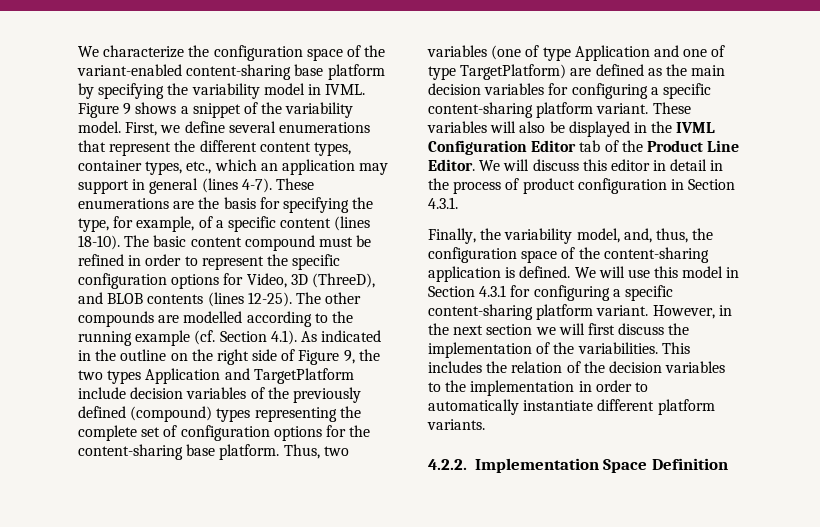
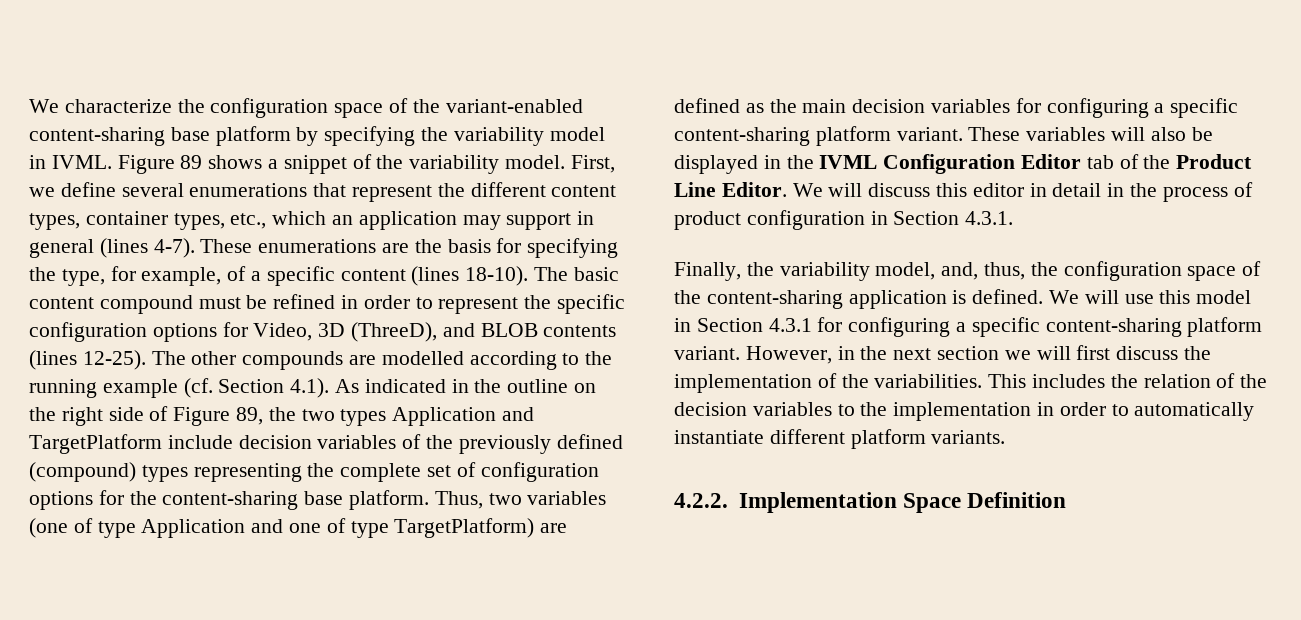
- Figure 9 shows a snippet of the variability model.
+ Figure 89 shows a snippet of the variability model.
- The other compounds are modelled according to the running example (cf. Section 4.1). As indicated in the outline on the right side of Figure 9, the two types Application and TargetPlatform include decision variables of the previously defined (compound) types representing the complete set of configuration options for the content-sharing base platform.
+ The other compounds are modelled according to the running example (cf. Section 4.1). As indicated in the outline on the right side of Figure 89, the two types Application and TargetPlatform include decision variables of the previously defined (compound) types representing the complete set of configuration options for the content-sharing base platform.

